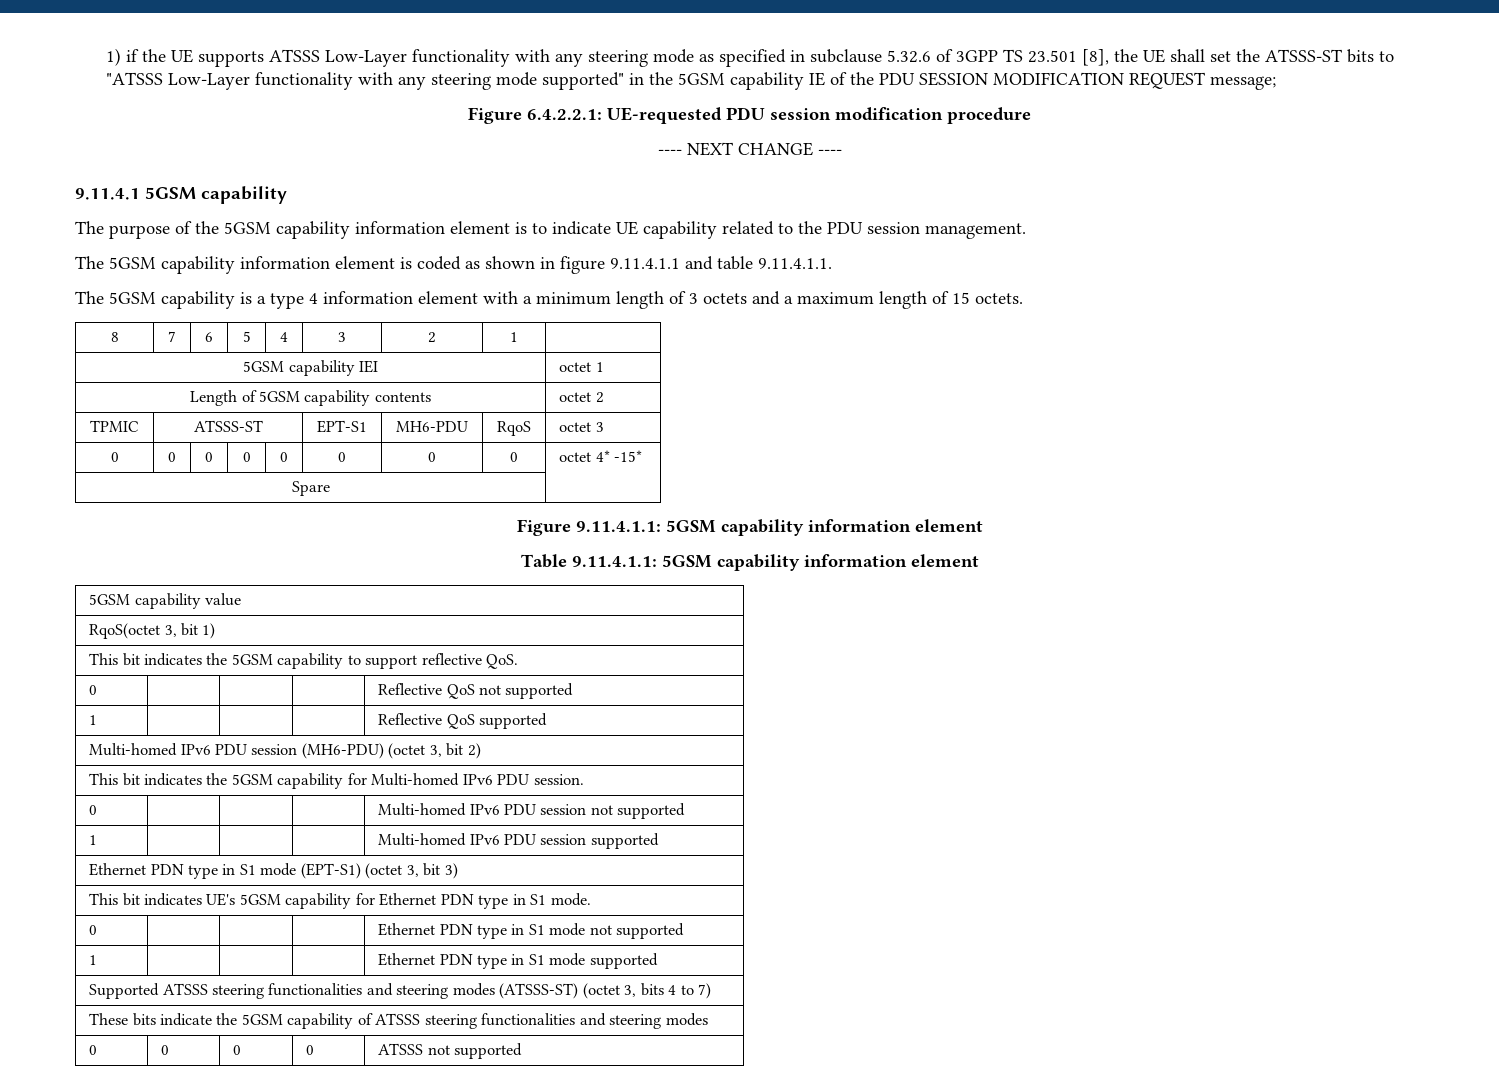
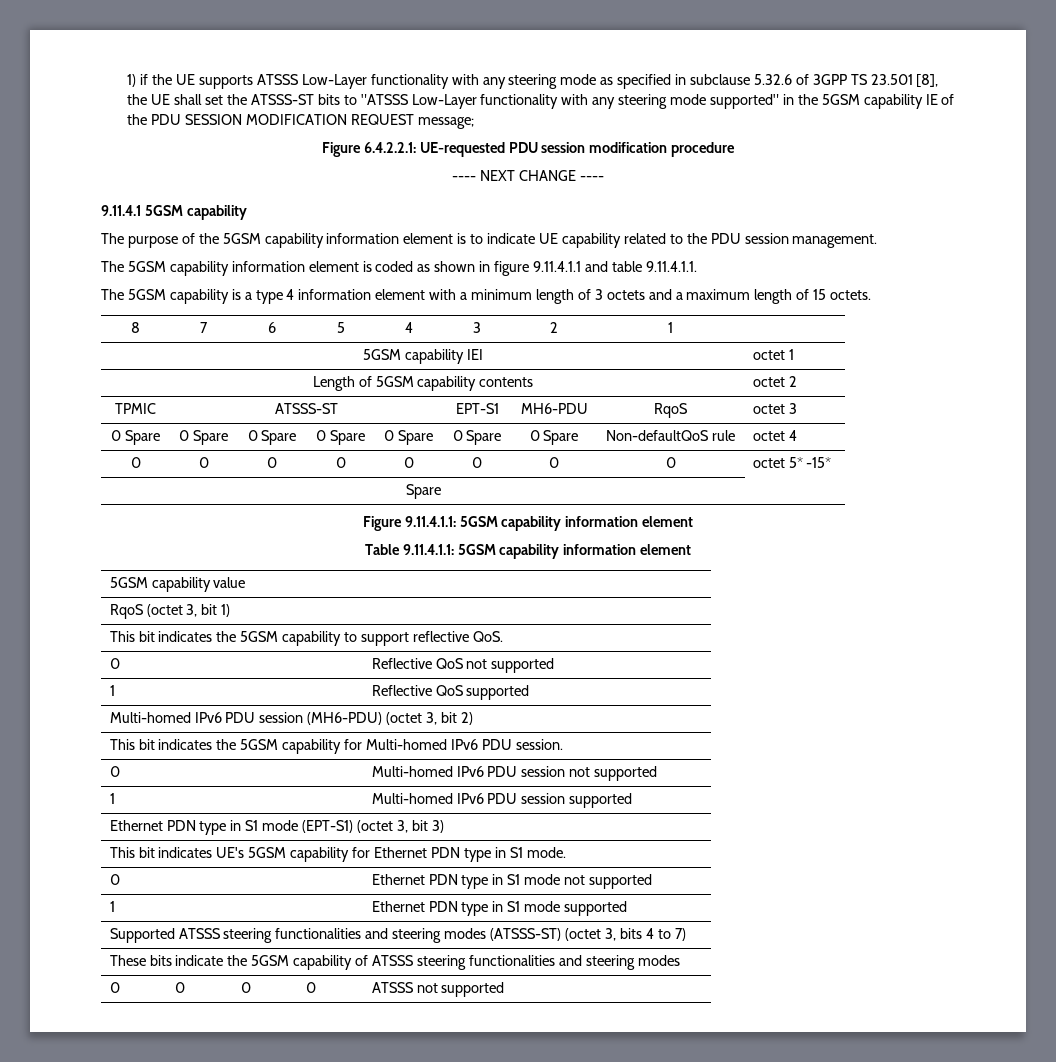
+ 0 Spare | 0 Spare | 0 Spare | 0 Spare | 0 Spare | 0 Spare | 0 Spare | Non-defaultQoS rule | octet 4
- 0 | 0 | 0 | 0 | 0 | 0 | 0 | 0 | octet 4* -15*
+ 0 | 0 | 0 | 0 | 0 | 0 | 0 | 0 | octet 5* -15*
- RqoS(octet 3, bit 1)
+ RqoS (octet 3, bit 1)

